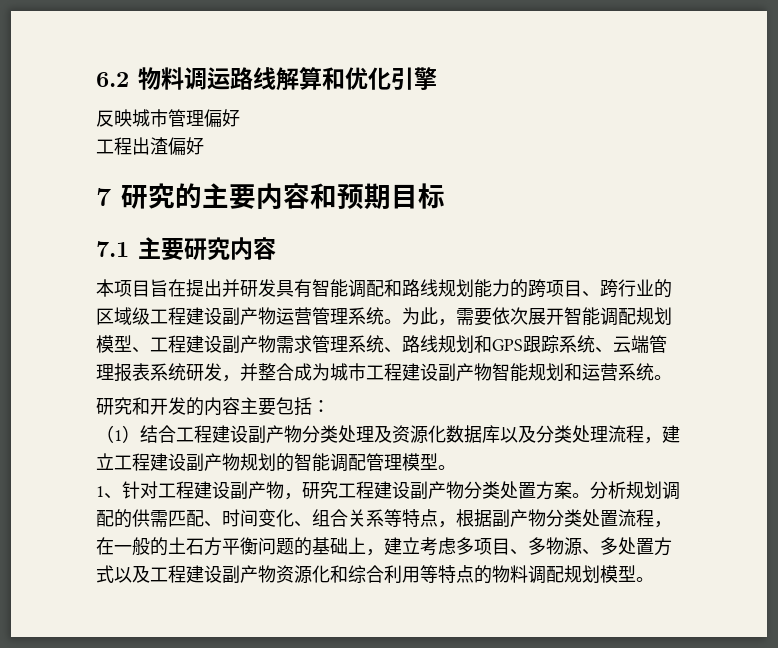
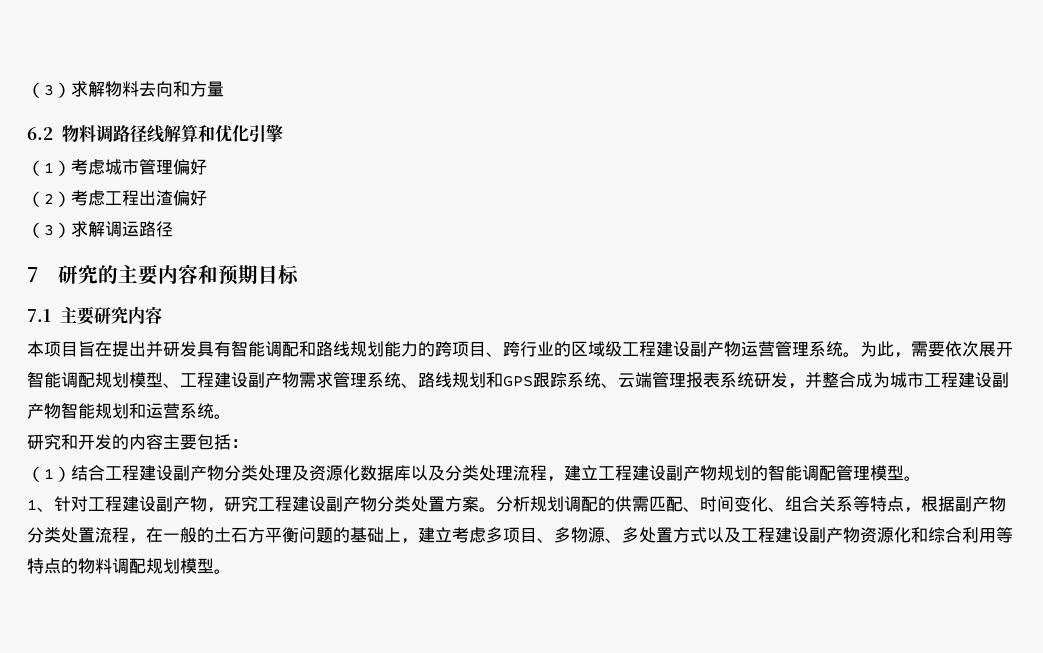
+ （3）求解物料去向和方量
- 6.2物料调运路线解算和优化引擎
+ 6.2物料调路径线解算和优化引擎
- 反映城市管理偏好
+ （1）考虑城市管理偏好
- 工程出渣偏好
+ （2）考虑工程出渣偏好
+ （3）求解调运路径

